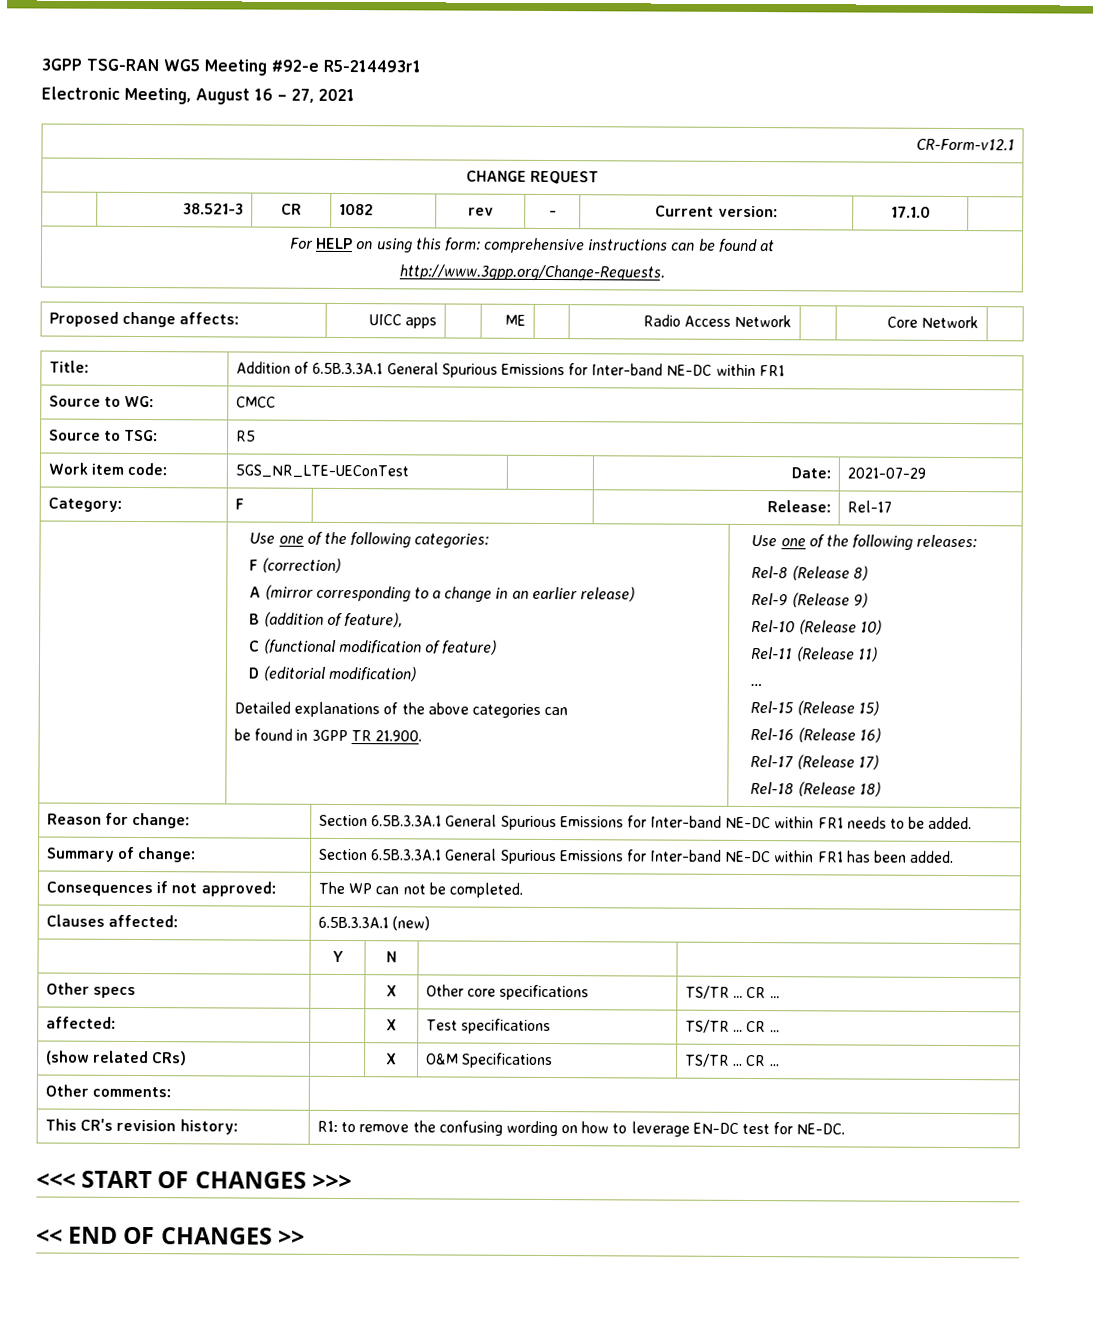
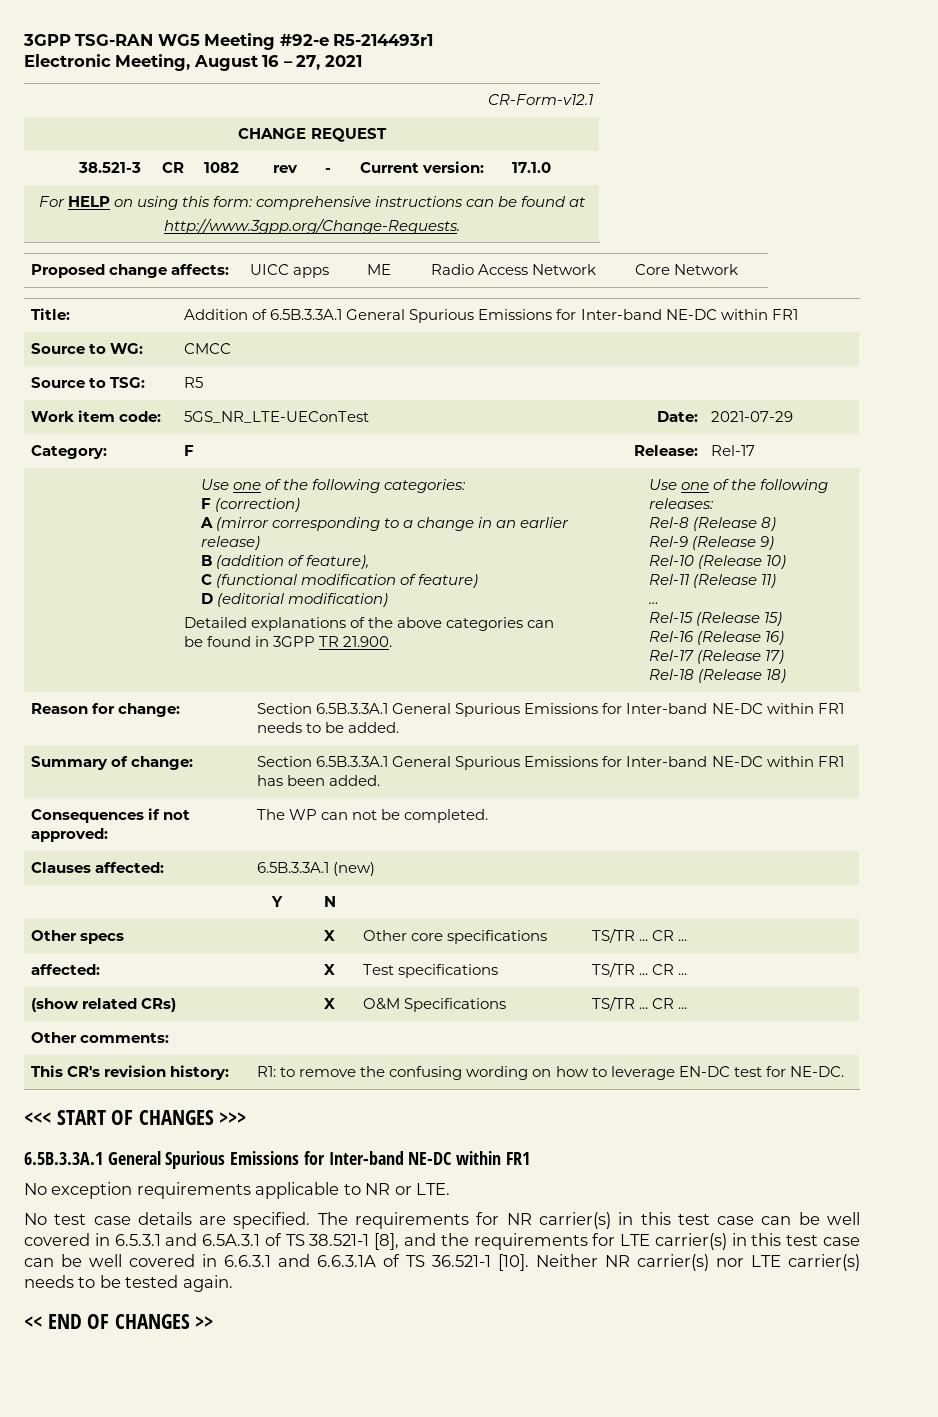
  <<< START OF CHANGES >>>
+ 6.5B.3.3A.1 General Spurious Emissions for Inter-band NE-DC within FR1
+ No exception requirements applicable to NR or LTE.
+ No test case details are specified. The requirements for NR carrier(s) in this test case can be well covered in 6.5.3.1 and 6.5A.3.1 of TS 38.521-1 [8], and the requirements for LTE carrier(s) in this test case can be well covered in 6.6.3.1 and 6.6.3.1A of TS 36.521-1 [10]. Neither NR carrier(s) nor LTE carrier(s) needs to be tested again.

